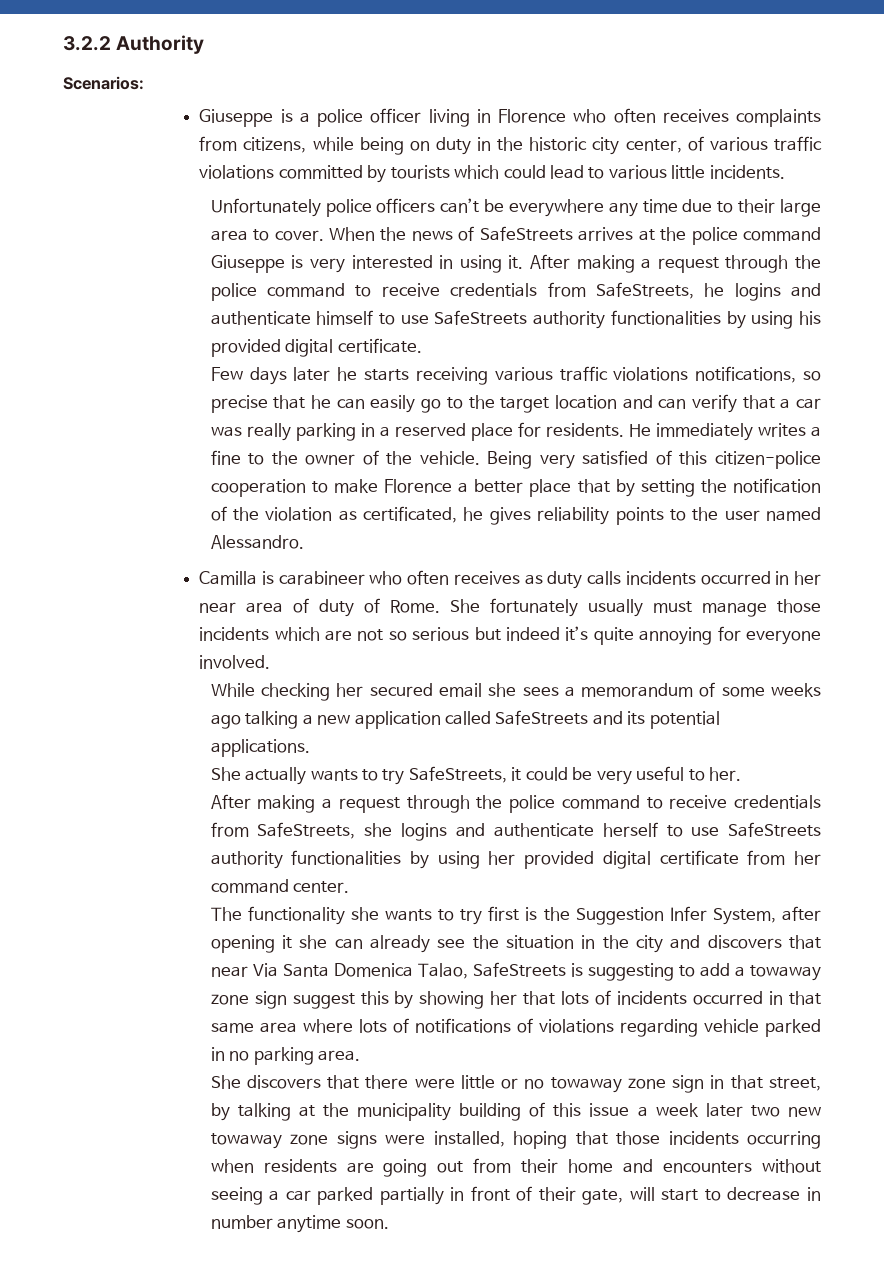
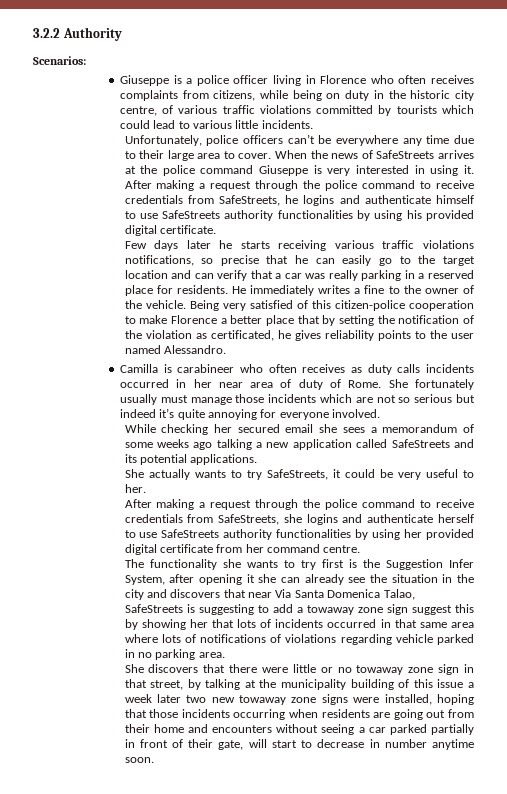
- Giuseppe is a police officer living in Florence who often receives complaints from citizens, while being on duty in the historic city center, of various traffic violations committed by tourists which could lead to various little incidents.
+ Giuseppe is a police officer living in Florence who often receives complaints from citizens, while being on duty in the historic city centre, of various traffic violations committed by tourists which could lead to various little incidents.
- Unfortunately police officers can’t be everywhere any time due to their large area to cover.
+ Unfortunately, police officers can’t be everywhere any time due to their large area to cover.
- After making a request through the police command to receive credentials from SafeStreets, she logins and authenticate herself to use SafeStreets authority functionalities by using her provided digital certificate from her command center.
+ After making a request through the police command to receive credentials from SafeStreets, she logins and authenticate herself to use SafeStreets authority functionalities by using her provided digital certificate from her command centre.

